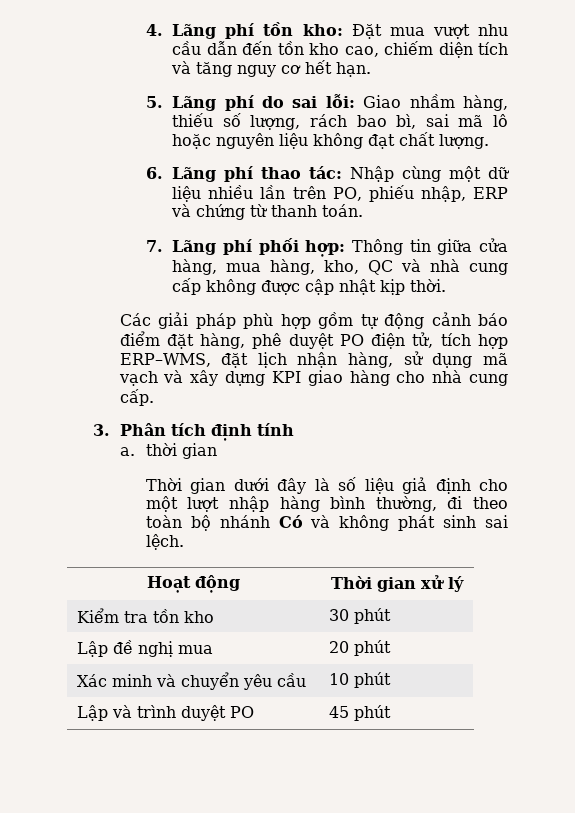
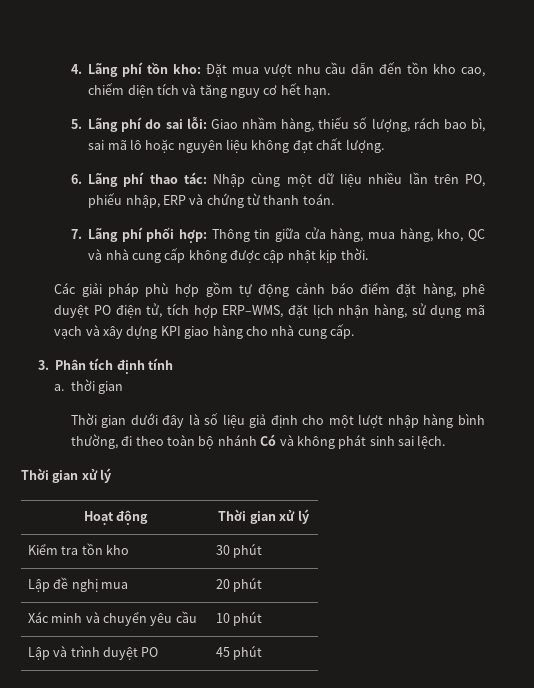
  Thời gian dưới đây là số liệu giả định cho một lượt nhập hàng bình thường, đi theo toàn bộ nhánh Có và không phát sinh sai lệch.
+ Thời gian xử lý

